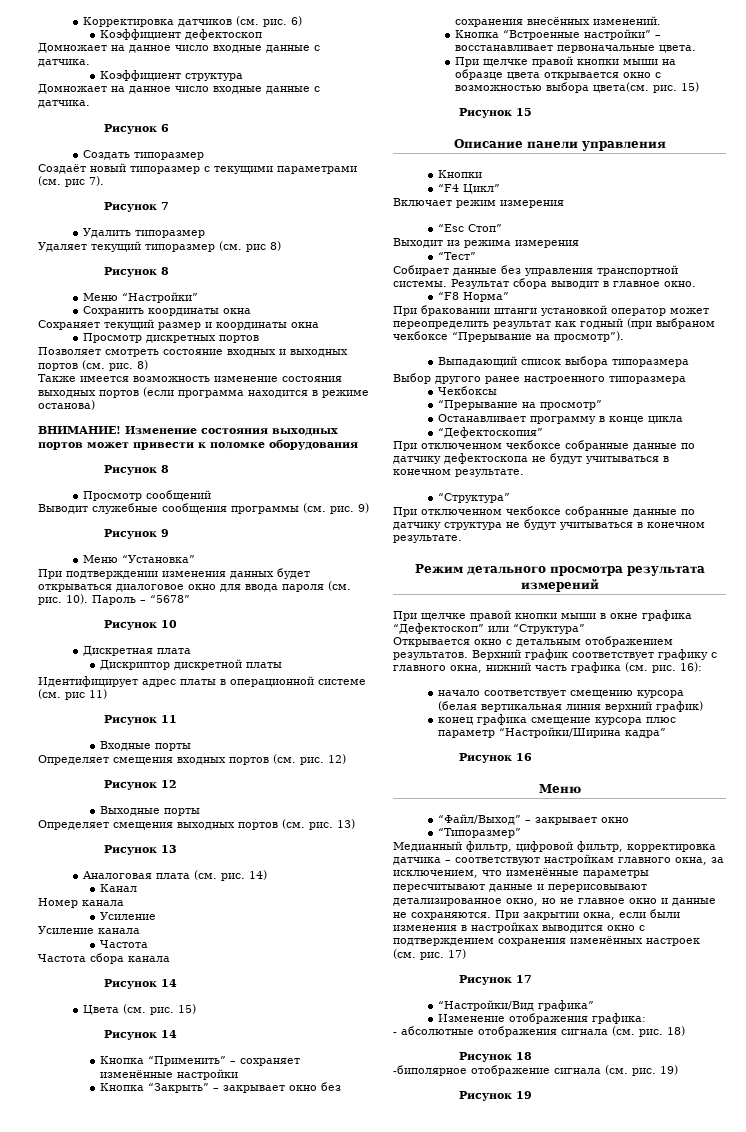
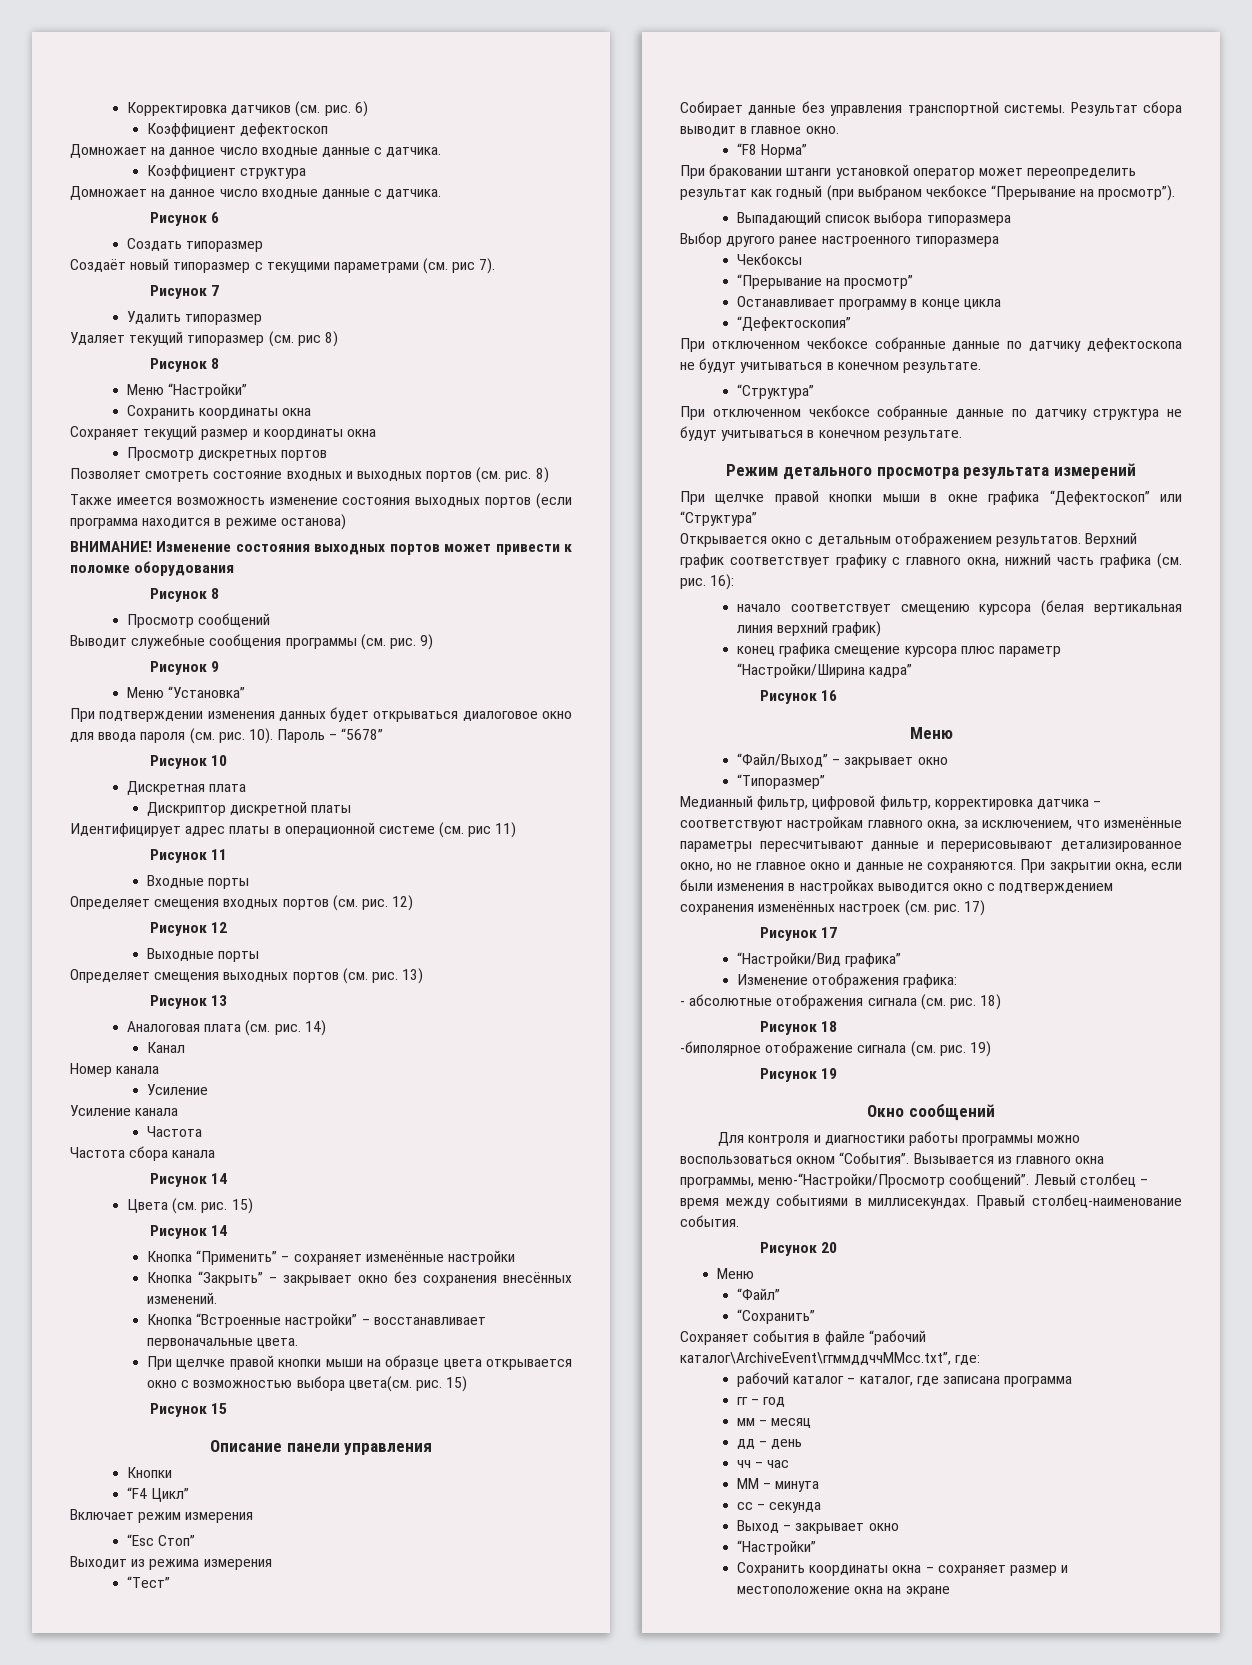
+ Окно сообщений
+ Для контроля и диагностики работы программы можно воспользоваться окном “События”. Вызывается из главного окна программы, меню-“Настройки/Просмотр сообщений”. Левый столбец – время между событиями в миллисекундах. Правый столбец-наименование события.
+ Рисунок 20
+ Меню
+ “Файл”
+ “Сохранить”
+ Сохраняет события в файле “рабочий каталог\ArchiveEvent\ггммддччММсс.txt”, где:
+ рабочий каталог – каталог, где записана программа
+ гг – год
+ мм – месяц
+ дд – день
+ чч – час
+ ММ – минута
+ cc – секунда
+ Выход – закрывает окно
+ “Настройки”
+ Сохранить координаты окна – сохраняет размер и местоположение окна на экране

